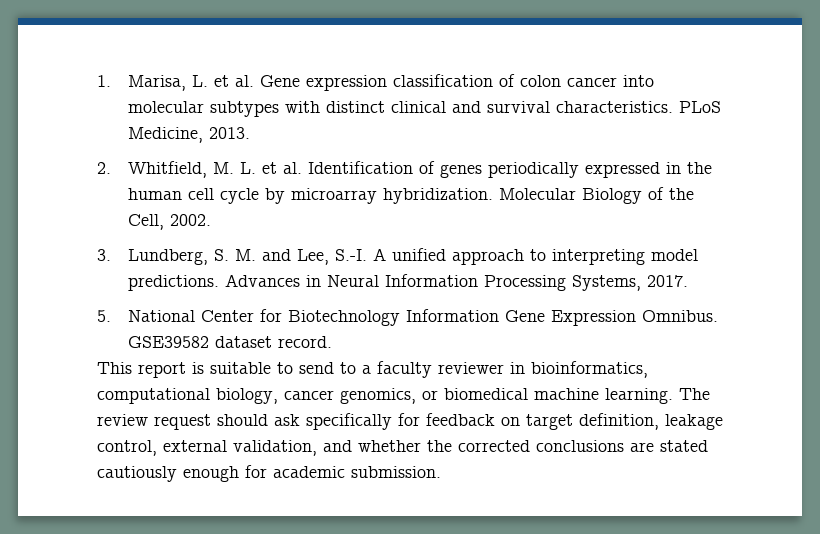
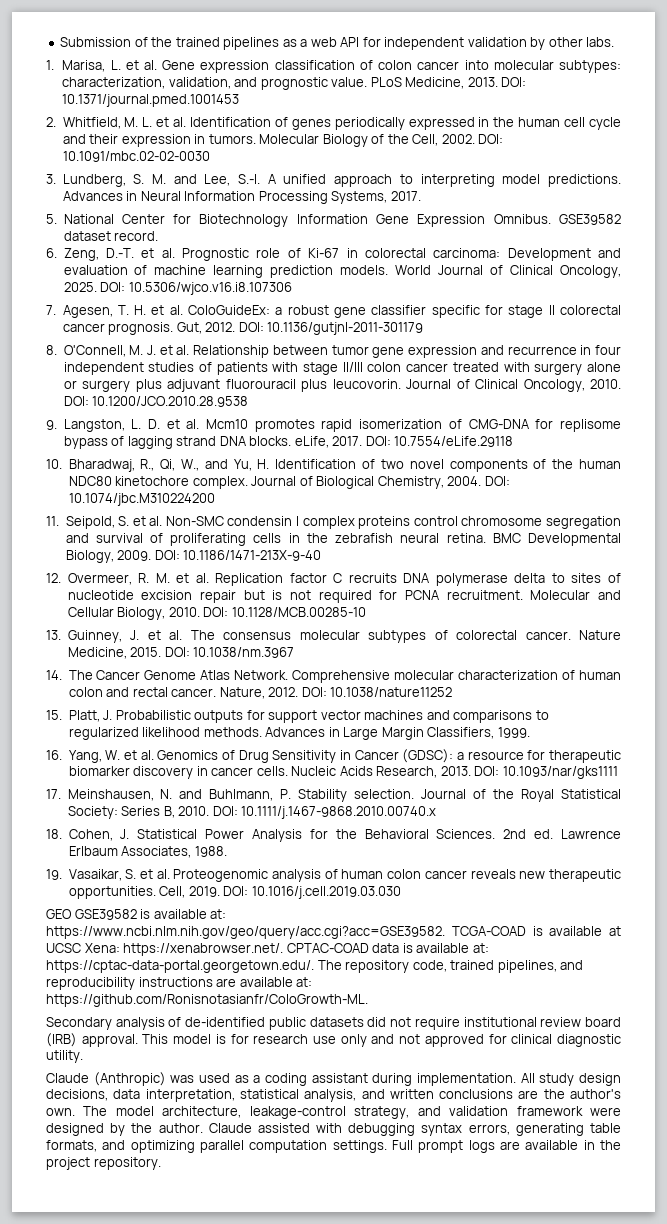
+ Submission of the trained pipelines as a web API for independent validation by other labs.
- 1. Marisa, L. et al. Gene expression classification of colon cancer into molecular subtypes with distinct clinical and survival characteristics.
+ 1. Marisa, L. et al. Gene expression classification of colon cancer into molecular subtypes: characterization, validation, and prognostic value.
+ DOI: 10.1371/journal.pmed.1001453
- 2. Whitfield, M. L. et al. Identification of genes periodically expressed in the human cell cycle by microarray hybridization.
+ 2. Whitfield, M. L. et al. Identification of genes periodically expressed in the human cell cycle and their expression in tumors.
+ DOI: 10.1091/mbc.02-02-0030
- This report is suitable to send to a faculty reviewer in bioinformatics, computational biology, cancer genomics, or biomedical machine learning. The review request should ask specifically for feedback on target definition, leakage control, external validation, and whether the corrected conclusions are stated cautiously enough for academic submission.
+ 6. Zeng, D.-T. et al. Prognostic role of Ki-67 in colorectal carcinoma: Development and evaluation of machine learning prediction models. World Journal of Clinical Oncology, 2025. DOI: 10.5306/wjco.v16.i8.107306
+ 7. Agesen, T. H. et al. ColoGuideEx: a robust gene classifier specific for stage II colorectal cancer prognosis. Gut, 2012. DOI: 10.1136/gutjnl-2011-301179
+ 8. O'Connell, M. J. et al. Relationship between tumor gene expression and recurrence in four independent studies of patients with stage II/III colon cancer treated with surgery alone or surgery plus adjuvant fluorouracil plus leucovorin. Journal of Clinical Oncology, 2010. DOI: 10.1200/JCO.2010.28.9538
+ 9. Langston, L. D. et al. Mcm10 promotes rapid isomerization of CMG-DNA for replisome bypass of lagging strand DNA blocks. eLife, 2017. DOI: 10.7554/eLife.29118
+ 10. Bharadwaj, R., Qi, W., and Yu, H. Identification of two novel components of the human NDC80 kinetochore complex. Journal of Biological Chemistry, 2004. DOI: 10.1074/jbc.M310224200
+ 11. Seipold, S. et al. Non-SMC condensin I complex proteins control chromosome segregation and survival of proliferating cells in the zebrafish neural retina. BMC Developmental Biology, 2009. DOI: 10.1186/1471-213X-9-40
+ 12. Overmeer, R. M. et al. Replication factor C recruits DNA polymerase delta to sites of nucleotide excision repair but is not required for PCNA recruitment. Molecular and Cellular Biology, 2010. DOI: 10.1128/MCB.00285-10
+ 13. Guinney, J. et al. The consensus molecular subtypes of colorectal cancer. Nature Medicine, 2015. DOI: 10.1038/nm.3967
+ 14. The Cancer Genome Atlas Network. Comprehensive molecular characterization of human colon and rectal cancer. Nature, 2012. DOI: 10.1038/nature11252
+ 15. Platt, J. Probabilistic outputs for support vector machines and comparisons to regularized likelihood methods. Advances in Large Margin Classifiers, 1999.
+ 16. Yang, W. et al. Genomics of Drug Sensitivity in Cancer (GDSC): a resource for therapeutic biomarker discovery in cancer cells. Nucleic Acids Research, 2013. DOI: 10.1093/nar/gks1111
+ 17. Meinshausen, N. and Buhlmann, P. Stability selection. Journal of the Royal Statistical Society: Series B, 2010. DOI: 10.1111/j.1467-9868.2010.00740.x
+ 18. Cohen, J. Statistical Power Analysis for the Behavioral Sciences. 2nd ed. Lawrence Erlbaum Associates, 1988.
+ 19. Vasaikar, S. et al. Proteogenomic analysis of human colon cancer reveals new therapeutic opportunities. Cell, 2019. DOI: 10.1016/j.cell.2019.03.030
+ GEO GSE39582 is available at: https://www.ncbi.nlm.nih.gov/geo/query/acc.cgi?acc=GSE39582. TCGA-COAD is available at UCSC Xena: https://xenabrowser.net/. CPTAC-COAD data is available at: https://cptac-data-portal.georgetown.edu/. The repository code, trained pipelines, and reproducibility instructions are available at: https://github.com/Ronisnotasianfr/ColoGrowth-ML.
+ Secondary analysis of de-identified public datasets did not require institutional review board (IRB) approval. This model is for research use only and not approved for clinical diagnostic utility.
+ Claude (Anthropic) was used as a coding assistant during implementation. All study design decisions, data interpretation, statistical analysis, and written conclusions are the author's own. The model architecture, leakage-control strategy, and validation framework were designed by the author. Claude assisted with debugging syntax errors, generating table formats, and optimizing parallel computation settings. Full prompt logs are available in the project repository.

